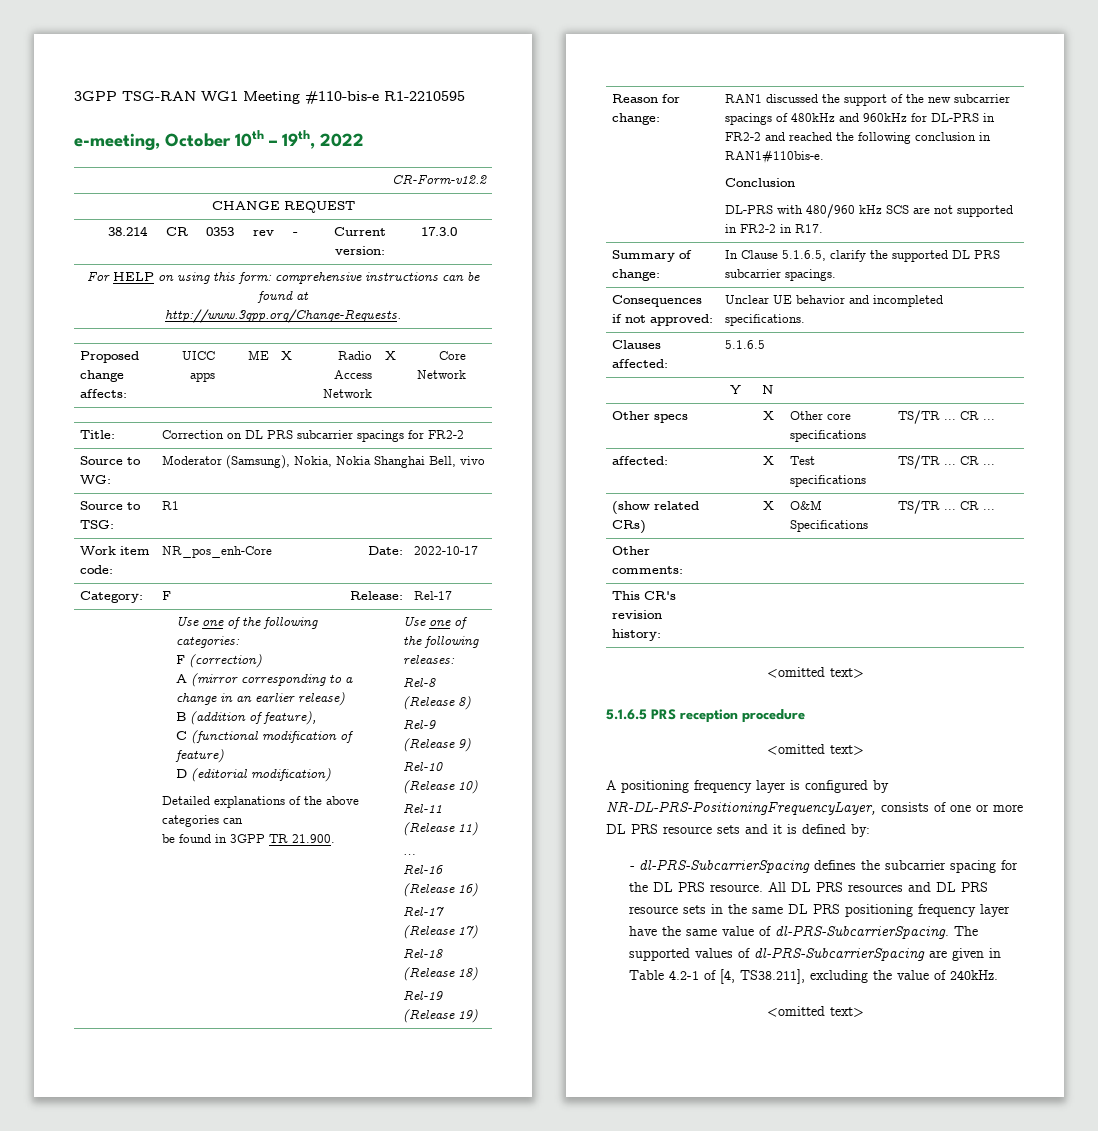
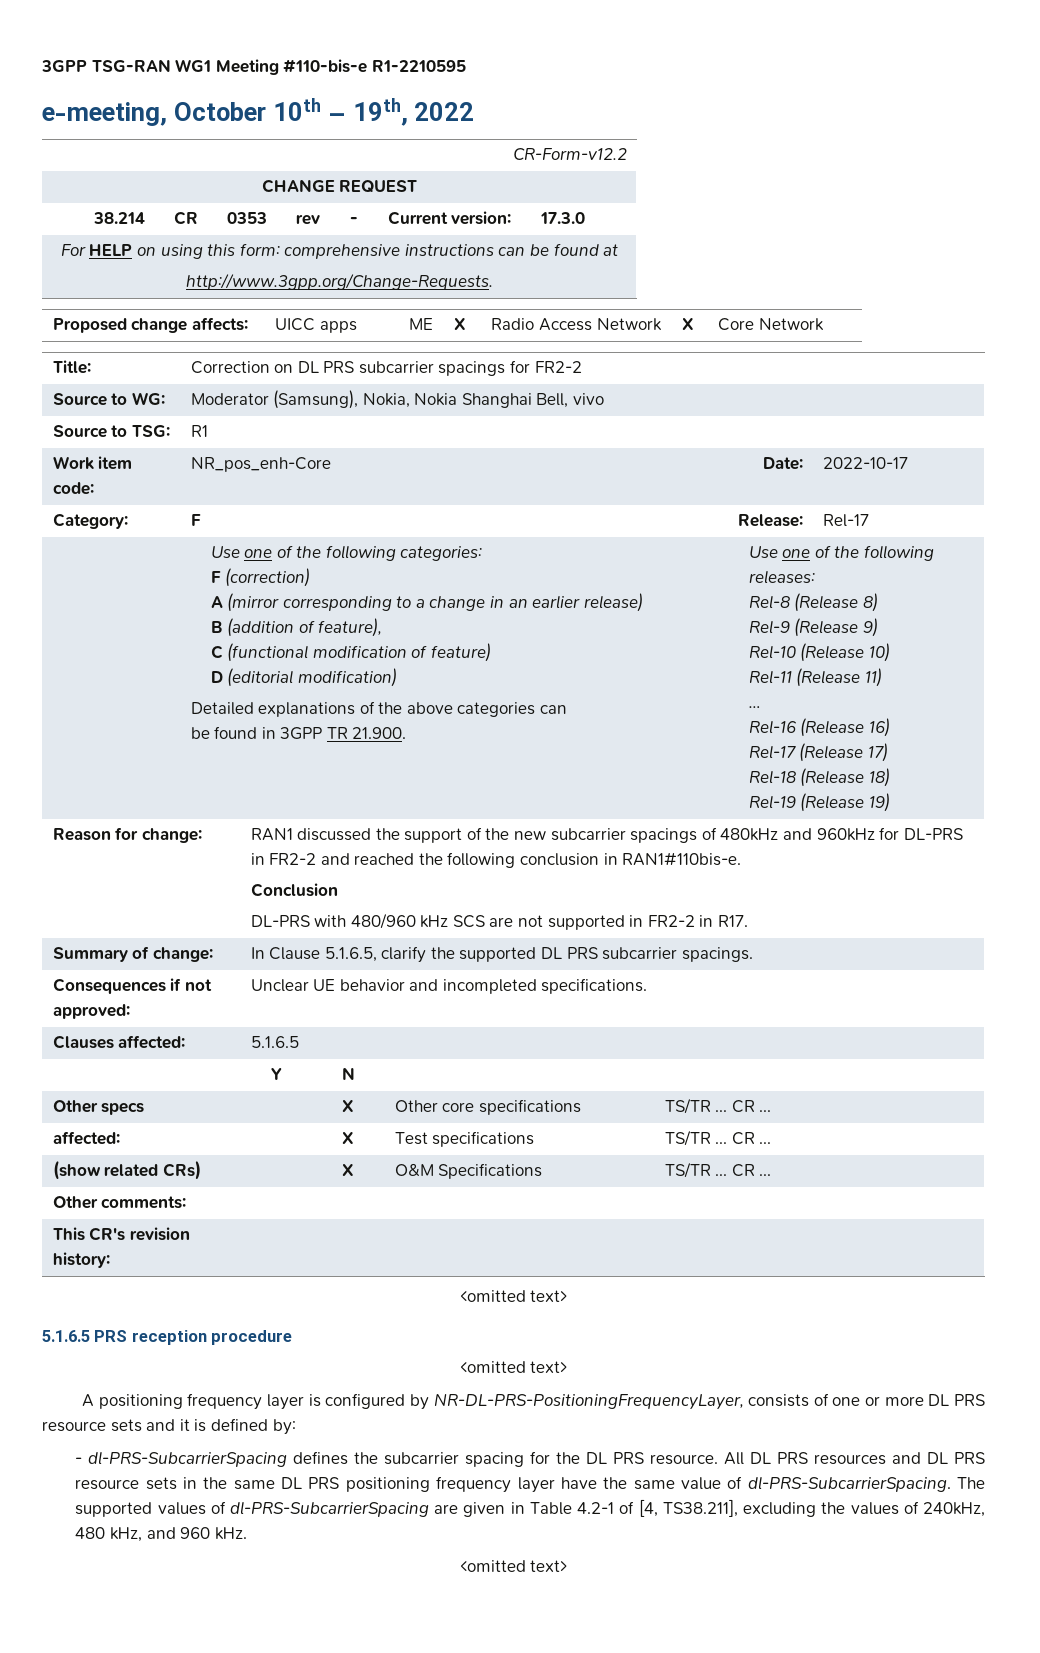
- The supported values of dl-PRS-SubcarrierSpacing are given in Table 4.2-1 of [4, TS38.211], excluding the value of 240kHz.
+ The supported values of dl-PRS-SubcarrierSpacing are given in Table 4.2-1 of [4, TS38.211], excluding the values of 240kHz, 480 kHz, and 960 kHz.

